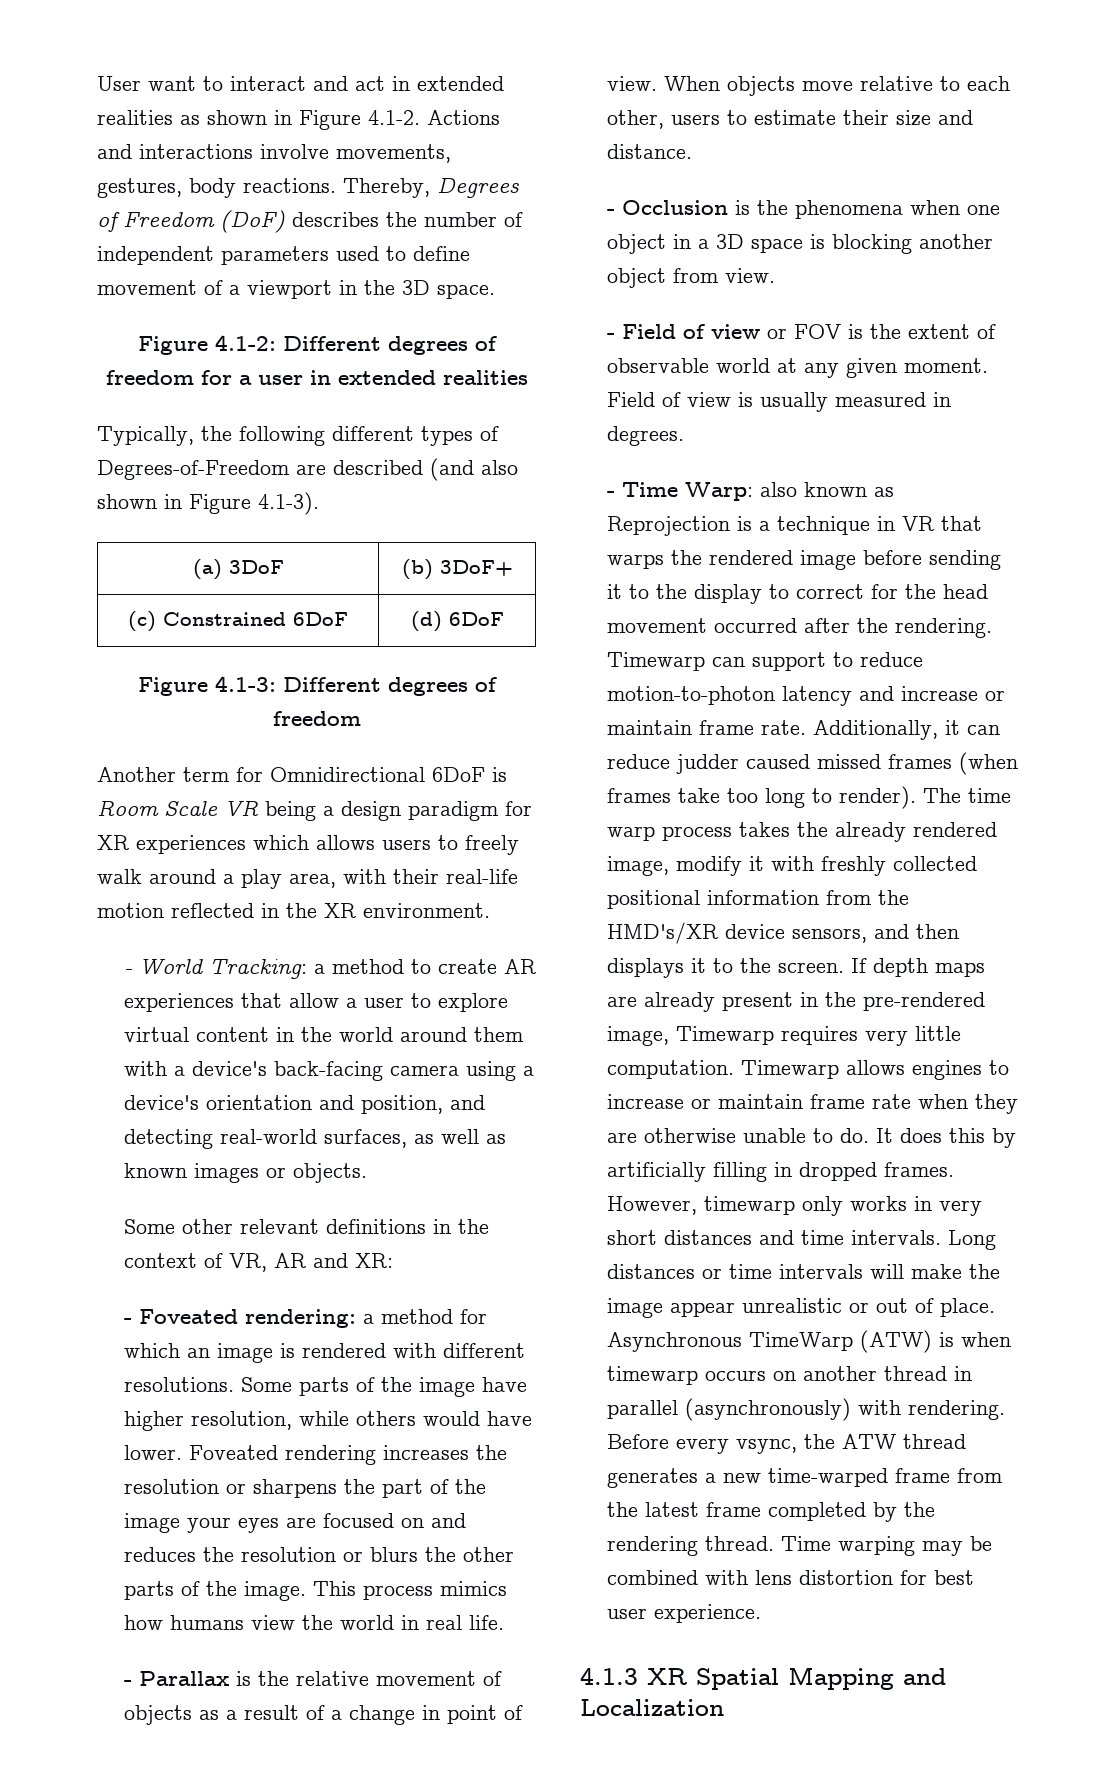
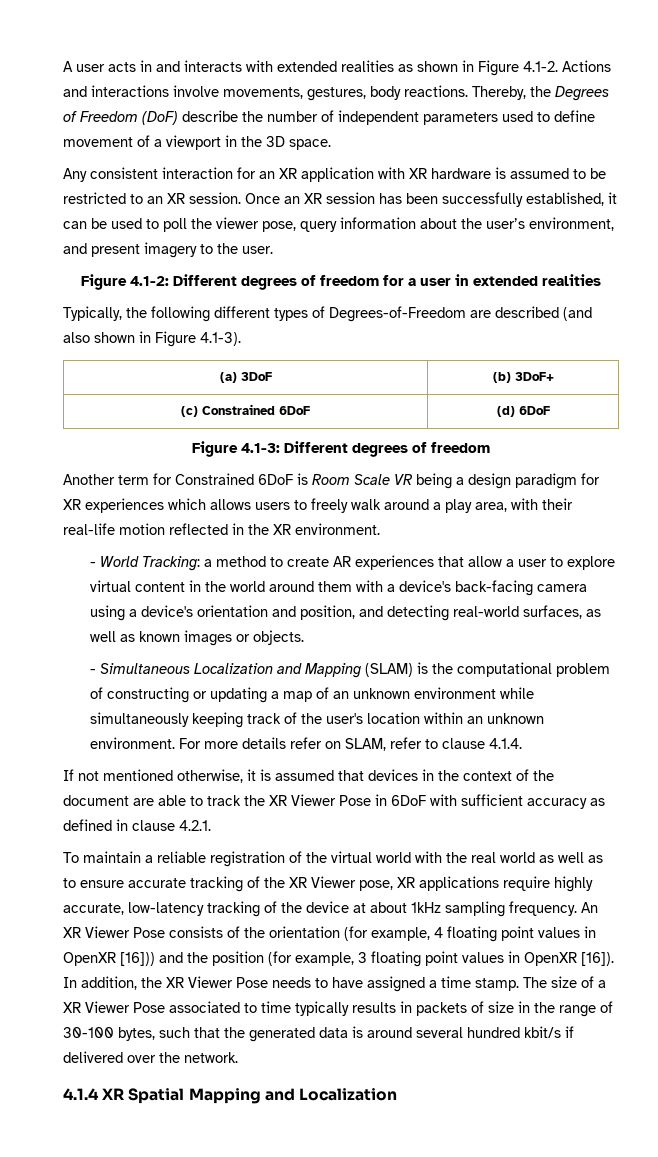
- User want to interact and act in extended realities as shown in Figure 4.1-2. Actions and interactions involve movements, gestures, body reactions.
+ A user acts in and interacts with extended realities as shown in Figure 4.1-2. Actions and interactions involve movements, gestures, body reactions.
- Thereby, Degrees of Freedom (DoF) describes the number of independent parameters used to define movement of a viewport in the 3D space.
+ Thereby, the Degrees of Freedom (DoF) describe the number of independent parameters used to define movement of a viewport in the 3D space.
+ Any consistent interaction for an XR application with XR hardware is assumed to be restricted to an XR session. Once an XR session has been successfully established, it can be used to poll the viewer pose, query information about the user’s environment, and present imagery to the user.
- Another term for Omnidirectional 6DoF is Room Scale VR being a design paradigm for XR experiences which allows users to freely walk around a play area, with their real-life motion reflected in the XR environment.
+ Another term for Constrained 6DoF is Room Scale VR being a design paradigm for XR experiences which allows users to freely walk around a play area, with their real-life motion reflected in the XR environment.
- Some other relevant definitions in the context of VR, AR and XR:
- - Foveated rendering: a method for which an image is rendered with different resolutions. Some parts of the image have higher resolution, while others would have lower. Foveated rendering increases the resolution or sharpens the part of the image your eyes are focused on and reduces the resolution or blurs the other parts of the image. This process mimics how humans view the world in real life.
- - Parallax is the relative movement of objects as a result of a change in point of view. When objects move relative to each other, users to estimate their size and distance.
- - Occlusion is the phenomena when one object in a 3D space is blocking another object from view.
- - Field of view or FOV is the extent of observable world at any given moment. Field of view is usually measured in degrees.
- - Time Warp: also known as Reprojection is a technique in VR that warps the rendered image before sending it to the display to correct for the head movement occurred after the rendering. Timewarp can support to reduce motion-to-photon latency and increase or maintain frame rate. Additionally, it can reduce judder caused missed frames (when frames take too long to render). The time warp process takes the already rendered image, modify it with freshly collected positional information from the HMD's/XR device sensors, and then displays it to the screen. If depth maps are already present in the pre-rendered image, Timewarp requires very little computation. Timewarp allows engines to increase or maintain frame rate when they are otherwise unable to do. It does this by artificially filling in dropped frames. However, timewarp only works in very short distances and time intervals. Long distances or time intervals will make the image appear unrealistic or out of place. Asynchronous TimeWarp (ATW) is when timewarp occurs on another thread in parallel (asynchronously) with rendering. Before every vsync, the ATW thread generates a new time-warped frame from the latest frame completed by the rendering thread. Time warping may be combined with lens distortion for best user experience.
- 4.1.3 XR Spatial Mapping and Localization
+ - Simultaneous Localization and Mapping (SLAM) is the computational problem of constructing or updating a map of an unknown environment while simultaneously keeping track of the user's location within an unknown environment. For more details refer on SLAM, refer to clause 4.1.4.
+ If not mentioned otherwise, it is assumed that devices in the context of the document are able to track the XR Viewer Pose in 6DoF with sufficient accuracy as defined in clause 4.2.1.
+ To maintain a reliable registration of the virtual world with the real world as well as to ensure accurate tracking of the XR Viewer pose, XR applications require highly accurate, low-latency tracking of the device at about 1kHz sampling frequency. An XR Viewer Pose consists of the orientation (for example, 4 floating point values in OpenXR [16])) and the position (for example, 3 floating point values in OpenXR [16]). In addition, the XR Viewer Pose needs to have assigned a time stamp. The size of a XR Viewer Pose associated to time typically results in packets of size in the range of 30-100 bytes, such that the generated data is around several hundred kbit/s if delivered over the network.
+ 4.1.4 XR Spatial Mapping and Localization

